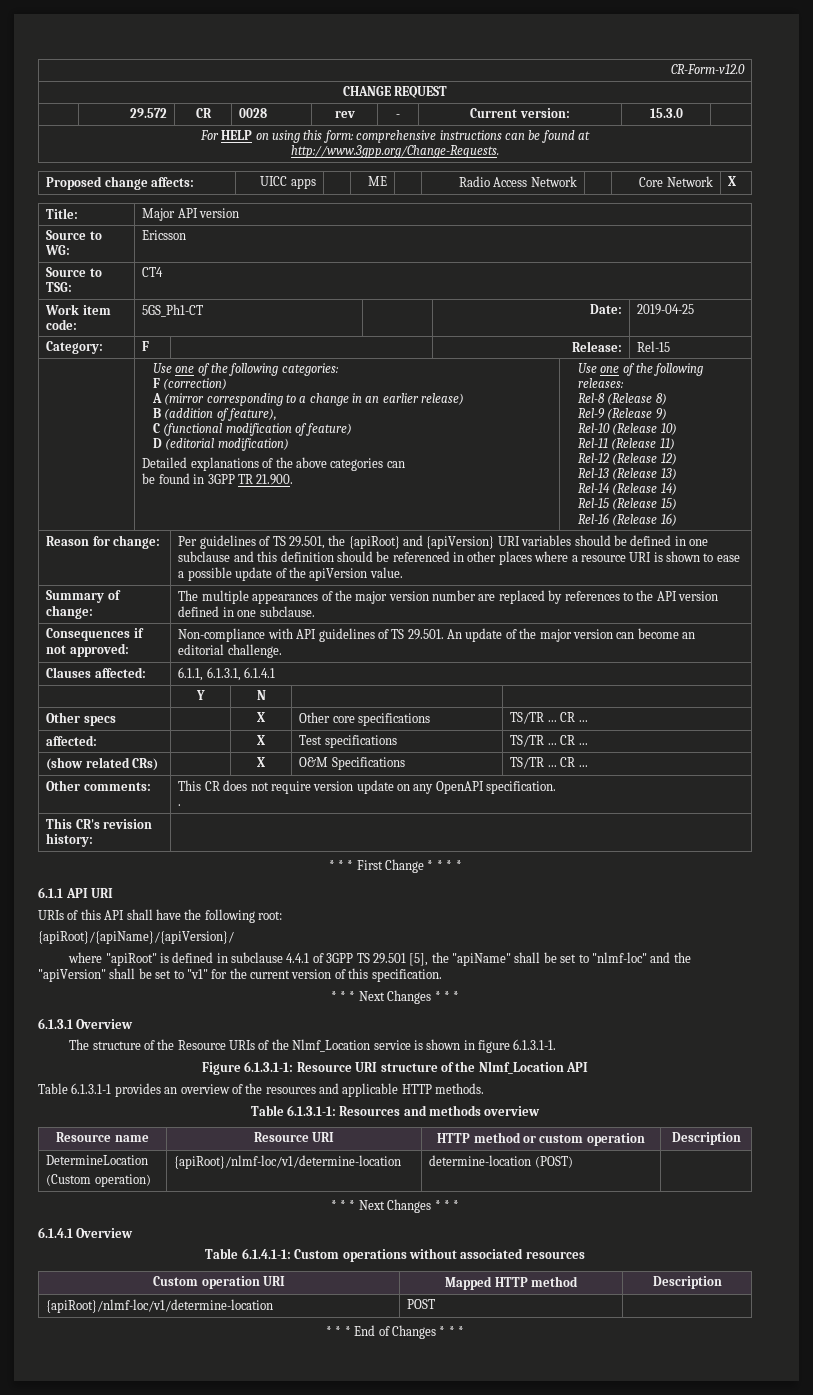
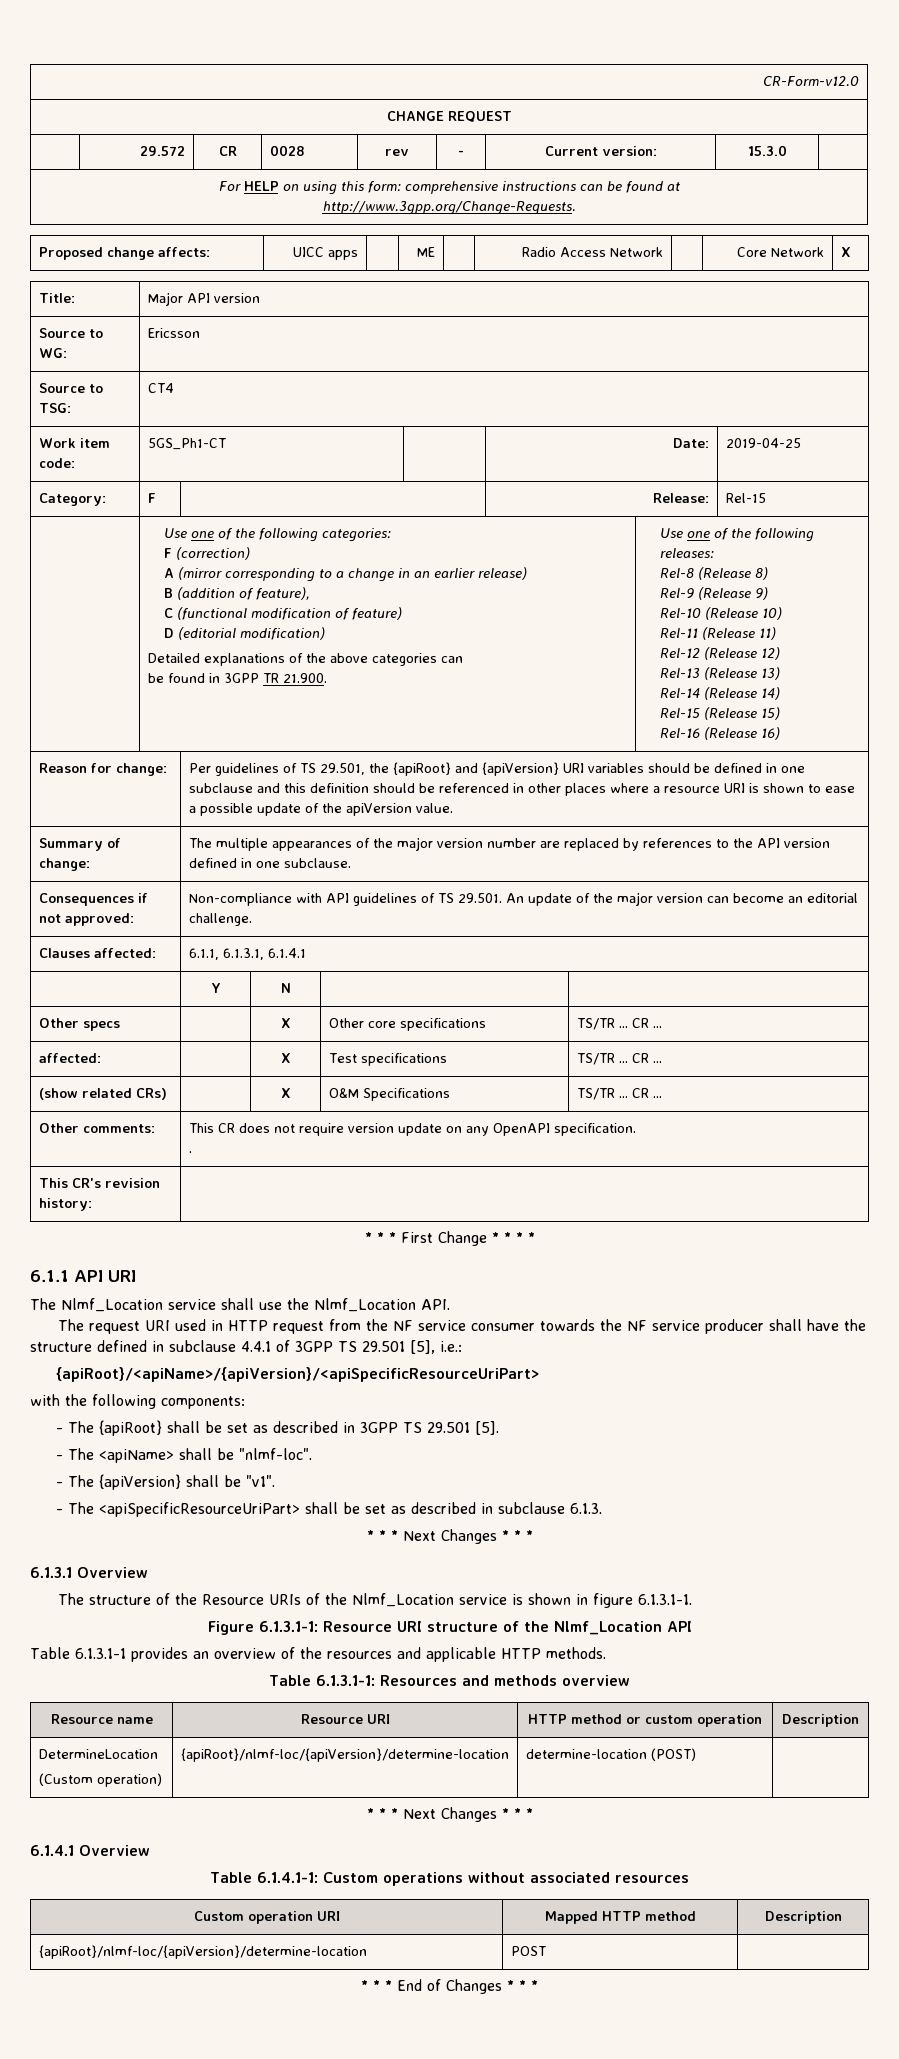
- URIs of this API shall have the following root:
- {apiRoot}/{apiName}/{apiVersion}/
- where "apiRoot" is defined in subclause 4.4.1 of 3GPP TS 29.501 [5], the "apiName" shall be set to "nlmf-loc" and the "apiVersion" shall be set to "v1" for the current version of this specification.
+ The Nlmf_Location service shall use the Nlmf_Location API.
+ The request URI used in HTTP request from the NF service consumer towards the NF service producer shall have the structure defined in subclause 4.4.1 of 3GPP TS 29.501 [5], i.e.:
+ {apiRoot}/<apiName>/{apiVersion}/<apiSpecificResourceUriPart>
+ with the following components:
+ - The {apiRoot} shall be set as described in 3GPP TS 29.501 [5].
+ - The <apiName> shall be "nlmf-loc".
+ - The {apiVersion} shall be "v1".
+ - The <apiSpecificResourceUriPart> shall be set as described in subclause 6.1.3.
  DetermineLocation
- (Custom operation) | {apiRoot}/nlmf-loc/v1/determine-location | determine-location (POST) |
+ (Custom operation) | {apiRoot}/nlmf-loc/{apiVersion}/determine-location | determine-location (POST) |
- {apiRoot}/nlmf-loc/v1/determine-location | POST |
+ {apiRoot}/nlmf-loc/{apiVersion}/determine-location | POST |

